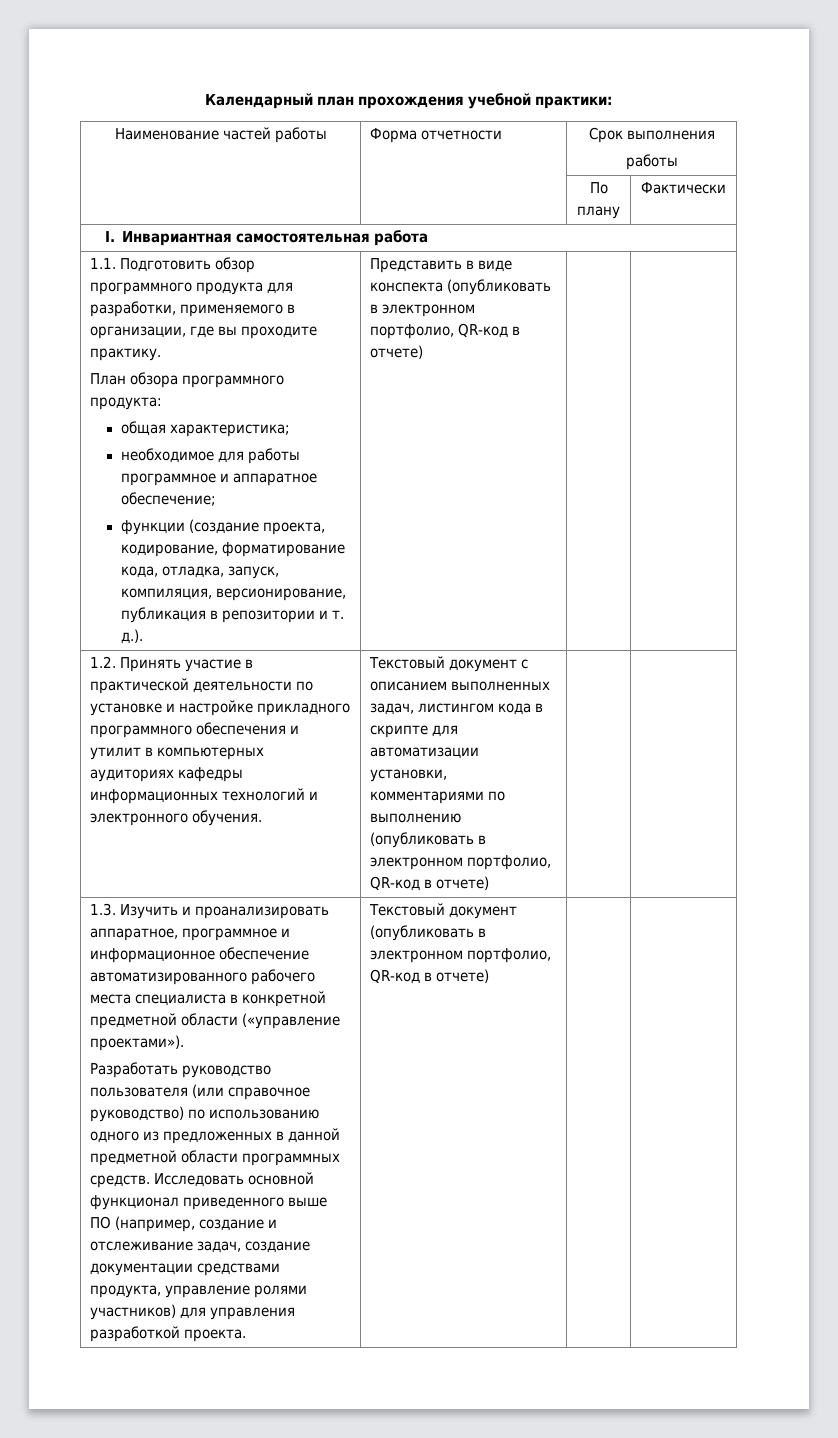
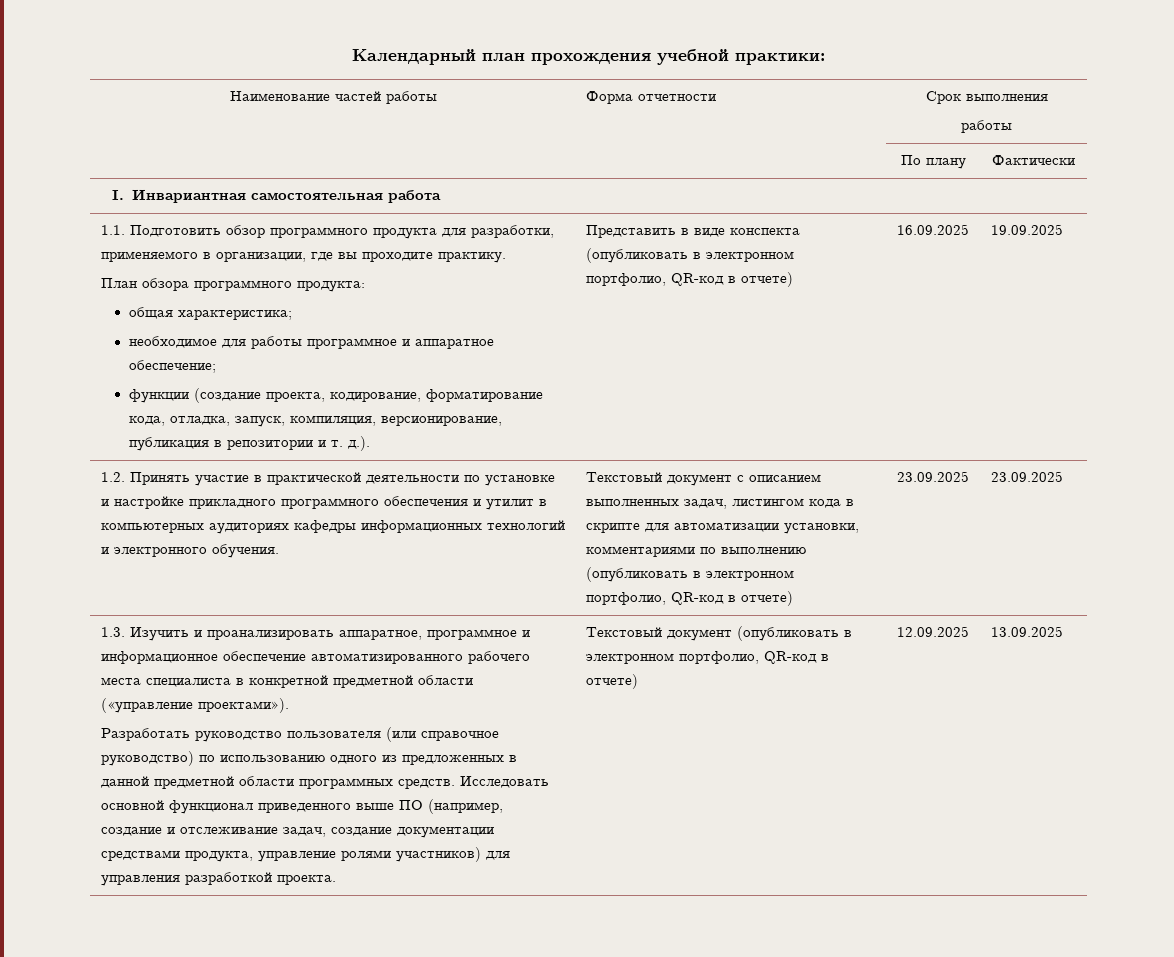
+ 16.09.2025 | 19.09.2025
+ 23.09.2025 | 23.09.2025
+ 12.09.2025 | 13.09.2025

